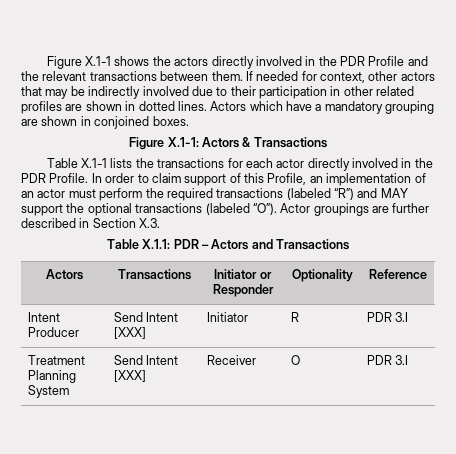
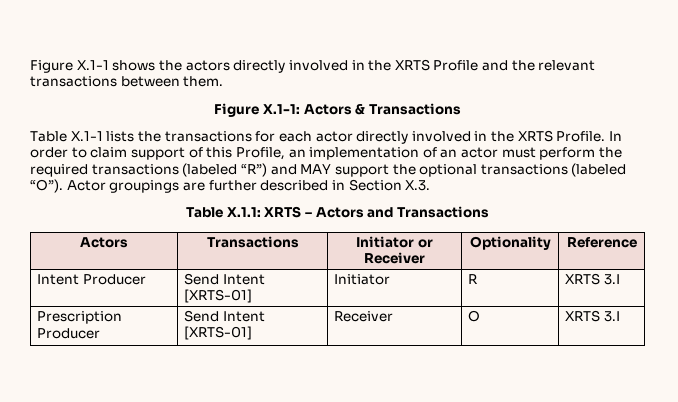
- Figure X.1-1 shows the actors directly involved in the PDR Profile and the relevant transactions between them. If needed for context, other actors that may be indirectly involved due to their participation in other related profiles are shown in dotted lines. Actors which have a mandatory grouping are shown in conjoined boxes.
+ Figure X.1-1 shows the actors directly involved in the XRTS Profile and the relevant transactions between them.
- Table X.1-1 lists the transactions for each actor directly involved in the PDR Profile.
+ Table X.1-1 lists the transactions for each actor directly involved in the XRTS Profile.
- Table X.1.1: PDR – Actors and Transactions
+ Table X.1.1: XRTS – Actors and Transactions
- Actors | Transactions | Initiator or Responder | Optionality | Reference
+ Actors | Transactions | Initiator or Receiver | Optionality | Reference
- Intent Producer | Send Intent [XXX] | Initiator | R | PDR 3.I
+ Intent Producer | Send Intent [XRTS-01] | Initiator | R | XRTS 3.I
- Treatment Planning System | Send Intent [XXX] | Receiver | O | PDR 3.I
+ Prescription Producer | Send Intent [XRTS-01] | Receiver | O | XRTS 3.I

